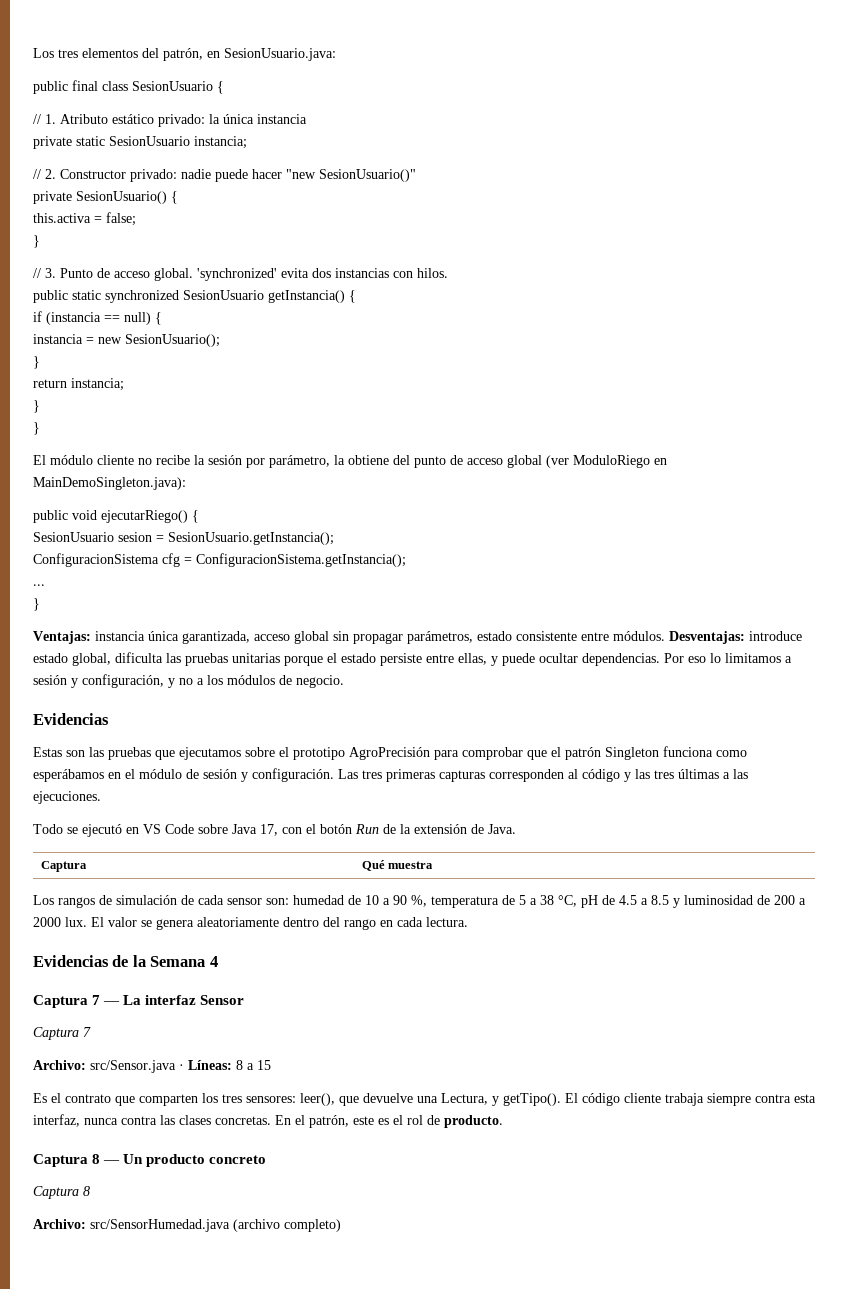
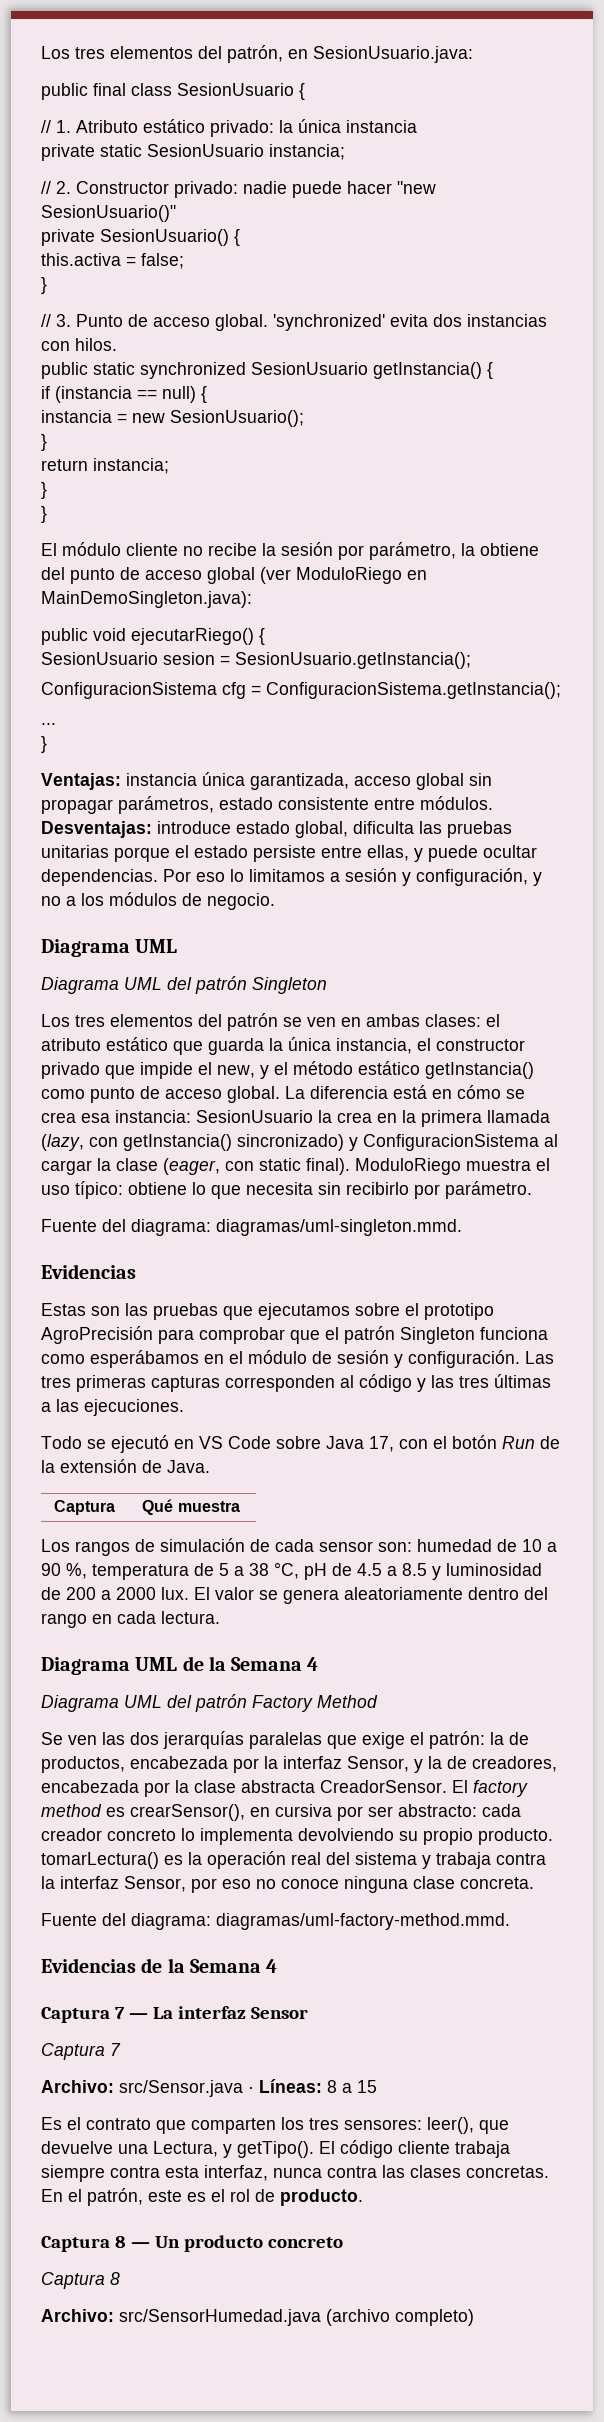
  Por eso lo limitamos a sesión y configuración, y no a los módulos de negocio.
+ Diagrama UML
+ Diagrama UML del patrón Singleton
+ Los tres elementos del patrón se ven en ambas clases: el atributo estático que guarda la única instancia, el constructor privado que impide el new, y el método estático getInstancia() como punto de acceso global. La diferencia está en cómo se crea esa instancia: SesionUsuario la crea en la primera llamada (lazy, con getInstancia() sincronizado) y ConfiguracionSistema al cargar la clase (eager, con static final). ModuloRiego muestra el uso típico: obtiene lo que necesita sin recibirlo por parámetro.
+ Fuente del diagrama: diagramas/uml-singleton.mmd.
+ Diagrama UML de la Semana 4
+ Diagrama UML del patrón Factory Method
+ Se ven las dos jerarquías paralelas que exige el patrón: la de productos, encabezada por la interfaz Sensor, y la de creadores, encabezada por la clase abstracta CreadorSensor. El factory method es crearSensor(), en cursiva por ser abstracto: cada creador concreto lo implementa devolviendo su propio producto. tomarLectura() es la operación real del sistema y trabaja contra la interfaz Sensor, por eso no conoce ninguna clase concreta.
+ Fuente del diagrama: diagramas/uml-factory-method.mmd.

